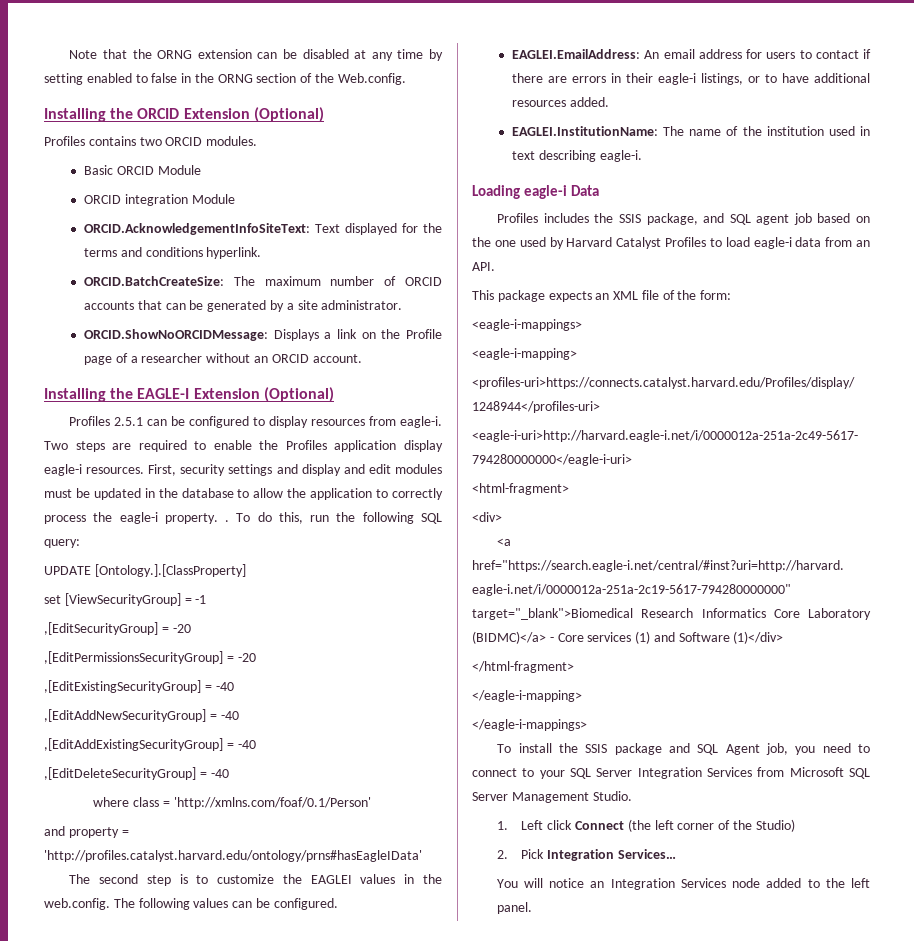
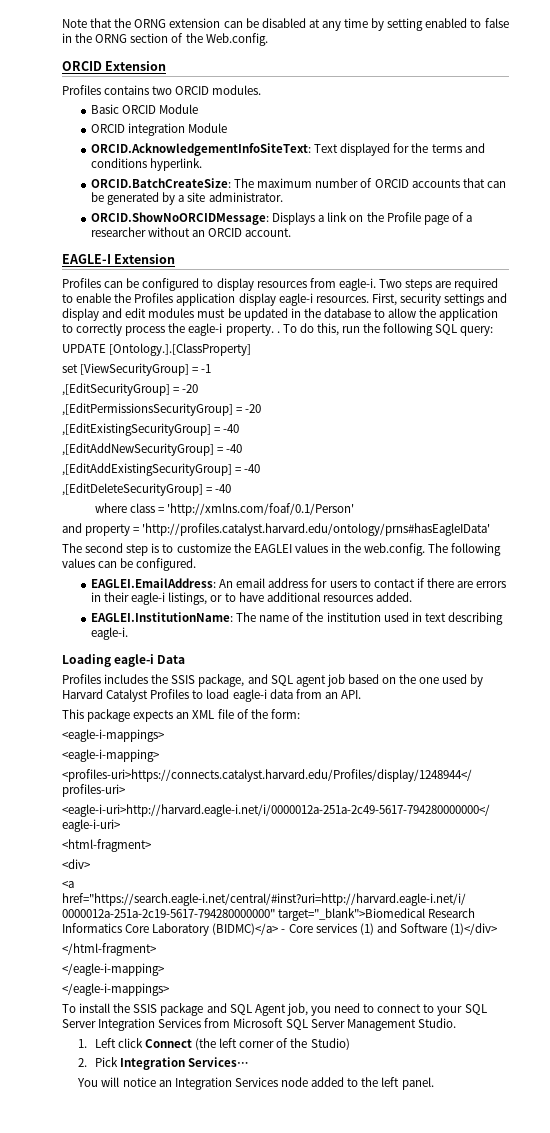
- Installing the ORCID Extension (Optional)
+ ORCID Extension
- Installing the EAGLE-I Extension (Optional)
- Profiles 2.5.1 can be configured to display resources from eagle-i.
+ EAGLE-I Extension
+ Profiles can be configured to display resources from eagle-i.

